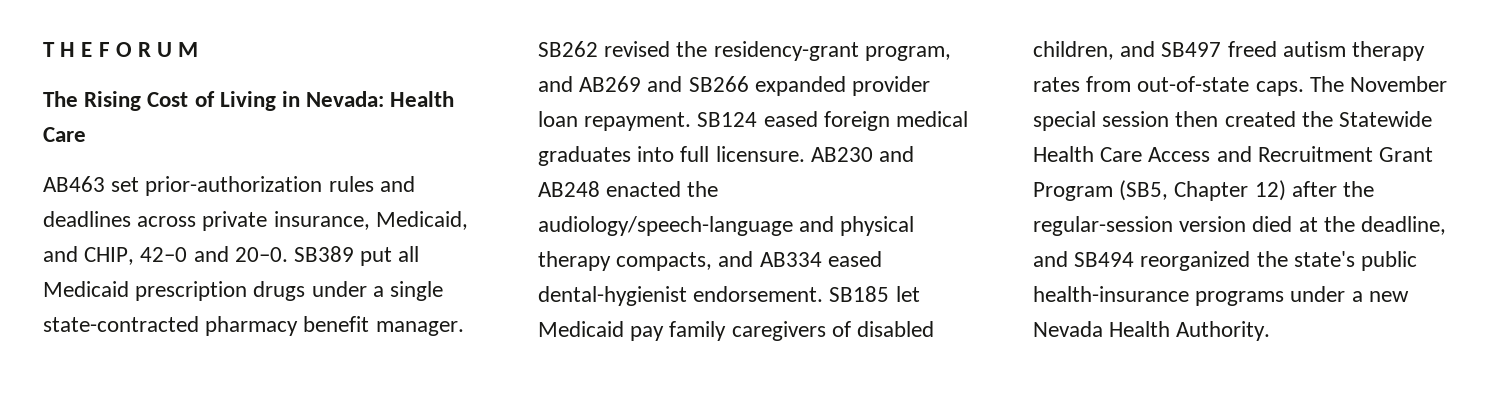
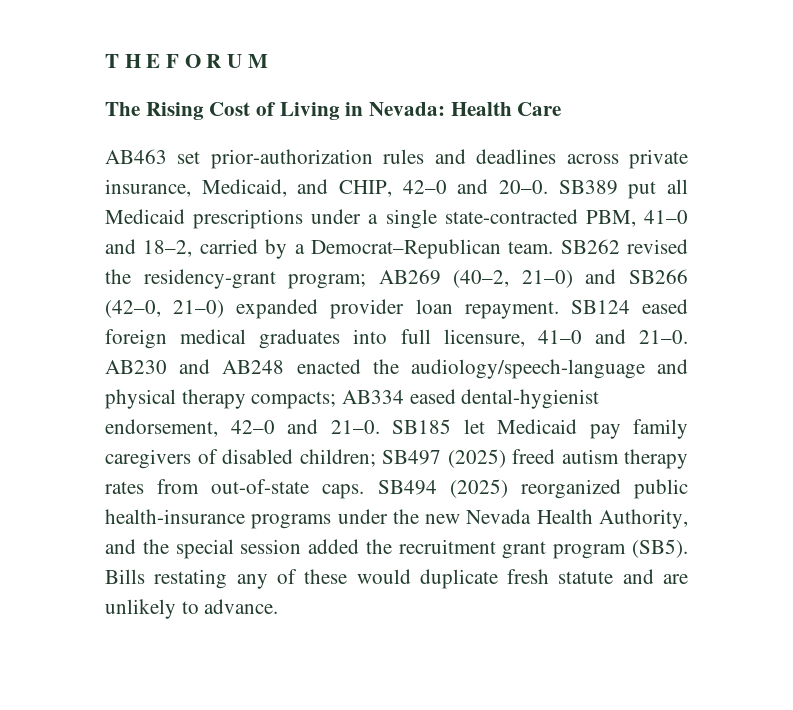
- SB389 put all Medicaid prescription drugs under a single state-contracted pharmacy benefit manager. SB262 revised the residency-grant program, and AB269 and SB266 expanded provider loan repayment.
+ SB389 put all Medicaid prescriptions under a single state-contracted PBM, 41–0 and 18–2, carried by a Democrat–Republican team. SB262 revised the residency-grant program; AB269 (40–2, 21–0) and SB266 (42–0, 21–0) expanded provider loan repayment.
- SB124 eased foreign medical graduates into full licensure.
+ SB124 eased foreign medical graduates into full licensure, 41–0 and 21–0.
- AB230 and AB248 enacted the audiology/speech-language and physical therapy compacts, and AB334 eased dental-hygienist endorsement.
+ AB230 and AB248 enacted the audiology/speech-language and physical therapy compacts; AB334 eased dental-hygienist endorsement, 42–0 and 21–0.
- SB185 let Medicaid pay family caregivers of disabled children, and SB497 freed autism therapy rates from out-of-state caps.
+ SB185 let Medicaid pay family caregivers of disabled children; SB497 (2025) freed autism therapy rates from out-of-state caps.
- The November special session then created the Statewide Health Care Access and Recruitment Grant Program (SB5, Chapter 12) after the regular-session version died at the deadline, and SB494 reorganized the state's public health-insurance programs under a new Nevada Health Authority.
+ SB494 (2025) reorganized public health-insurance programs under the new Nevada Health Authority, and the special session added the recruitment grant program (SB5). Bills restating any of these would duplicate fresh statute and are unlikely to advance.

